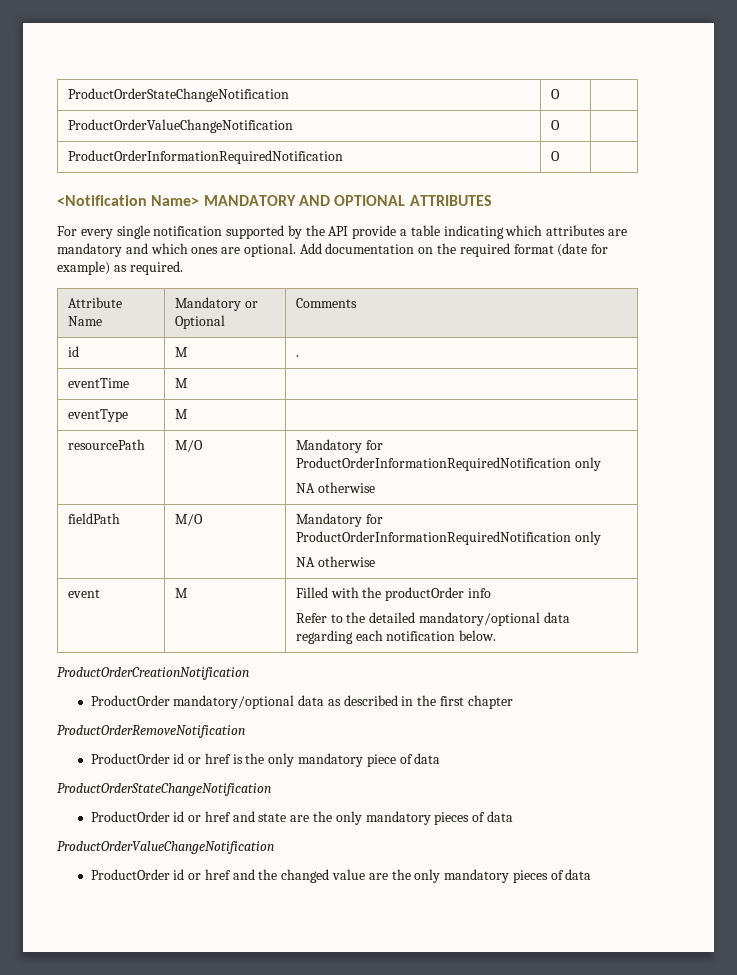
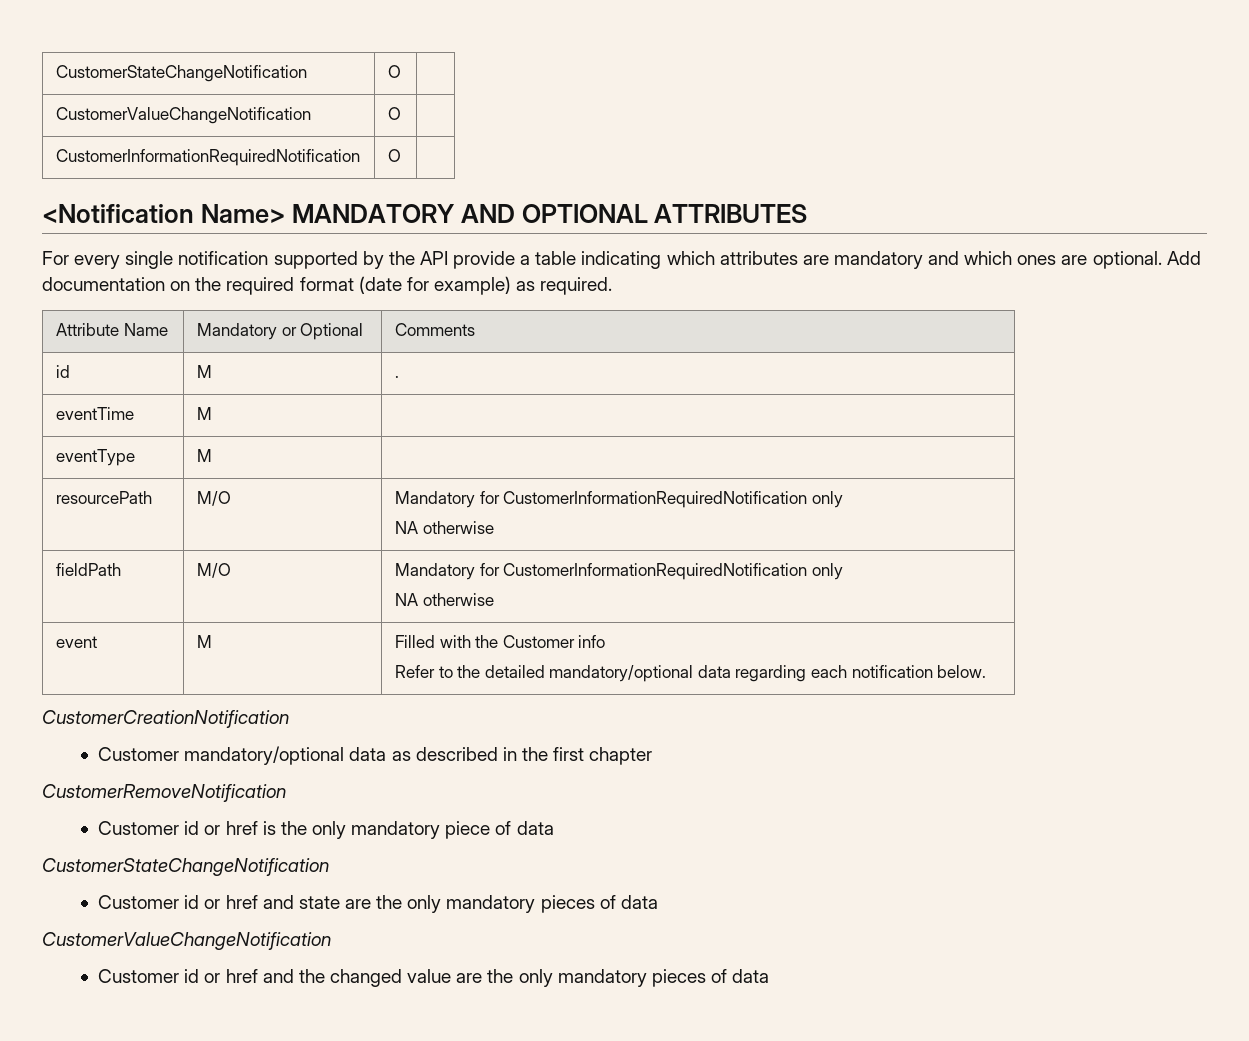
- ProductOrderStateChangeNotification | O |
- ProductOrderValueChangeNotification | O |
- ProductOrderInformationRequiredNotification | O |
+ CustomerStateChangeNotification | O |
+ CustomerValueChangeNotification | O |
+ CustomerInformationRequiredNotification | O |
- resourcePath | M/O | Mandatory for ProductOrderInformationRequiredNotification only
+ resourcePath | M/O | Mandatory for CustomerInformationRequiredNotification only
- fieldPath | M/O | Mandatory for ProductOrderInformationRequiredNotification only
+ fieldPath | M/O | Mandatory for CustomerInformationRequiredNotification only
- event | M | Filled with the productOrder info
+ event | M | Filled with the Customer info
- ProductOrderCreationNotification
- ProductOrder mandatory/optional data as described in the first chapter
+ CustomerCreationNotification
+ Customer mandatory/optional data as described in the first chapter
- ProductOrderRemoveNotification
- ProductOrder id or href is the only mandatory piece of data
- ProductOrderStateChangeNotification
- ProductOrder id or href and state are the only mandatory pieces of data
- ProductOrderValueChangeNotification
- ProductOrder id or href and the changed value are the only mandatory pieces of data
+ CustomerRemoveNotification
+ Customer id or href is the only mandatory piece of data
+ CustomerStateChangeNotification
+ Customer id or href and state are the only mandatory pieces of data
+ CustomerValueChangeNotification
+ Customer id or href and the changed value are the only mandatory pieces of data

